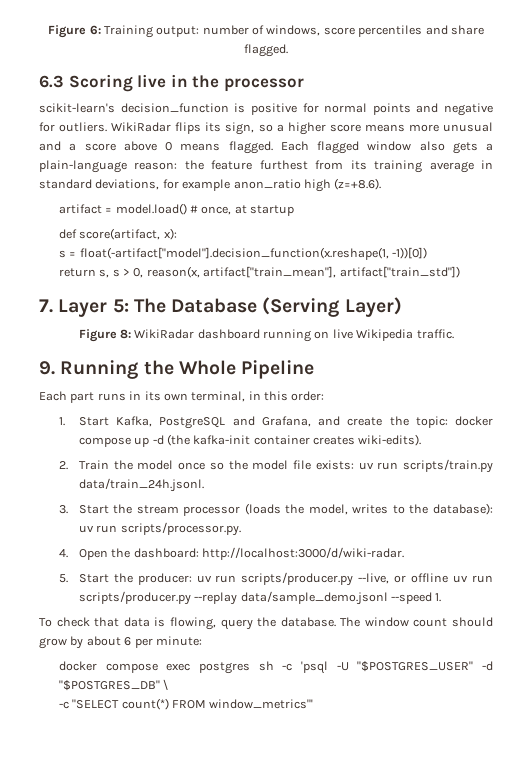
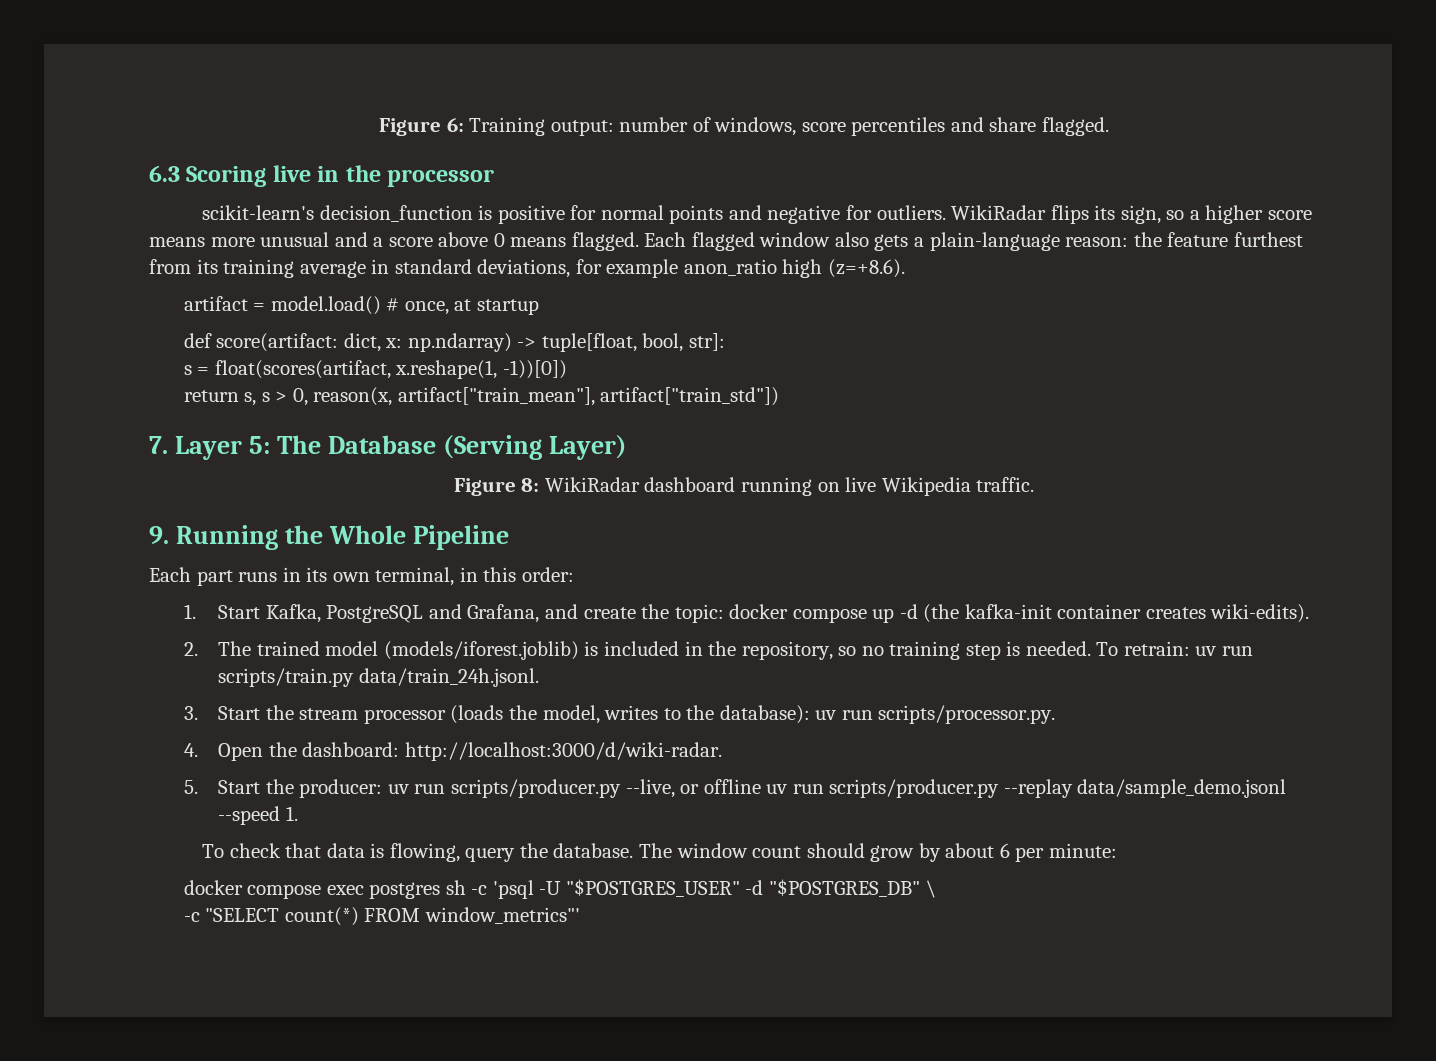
- def score(artifact, x):
+ def score(artifact: dict, x: np.ndarray) -> tuple[float, bool, str]:
- s = float(-artifact["model"].decision_function(x.reshape(1, -1))[0])
+ s = float(scores(artifact, x.reshape(1, -1))[0])
- 2. Train the model once so the model file exists: uv run scripts/train.py data/train_24h.jsonl.
+ 2. The trained model (models/iforest.joblib) is included in the repository, so no training step is needed. To retrain: uv run scripts/train.py data/train_24h.jsonl.

